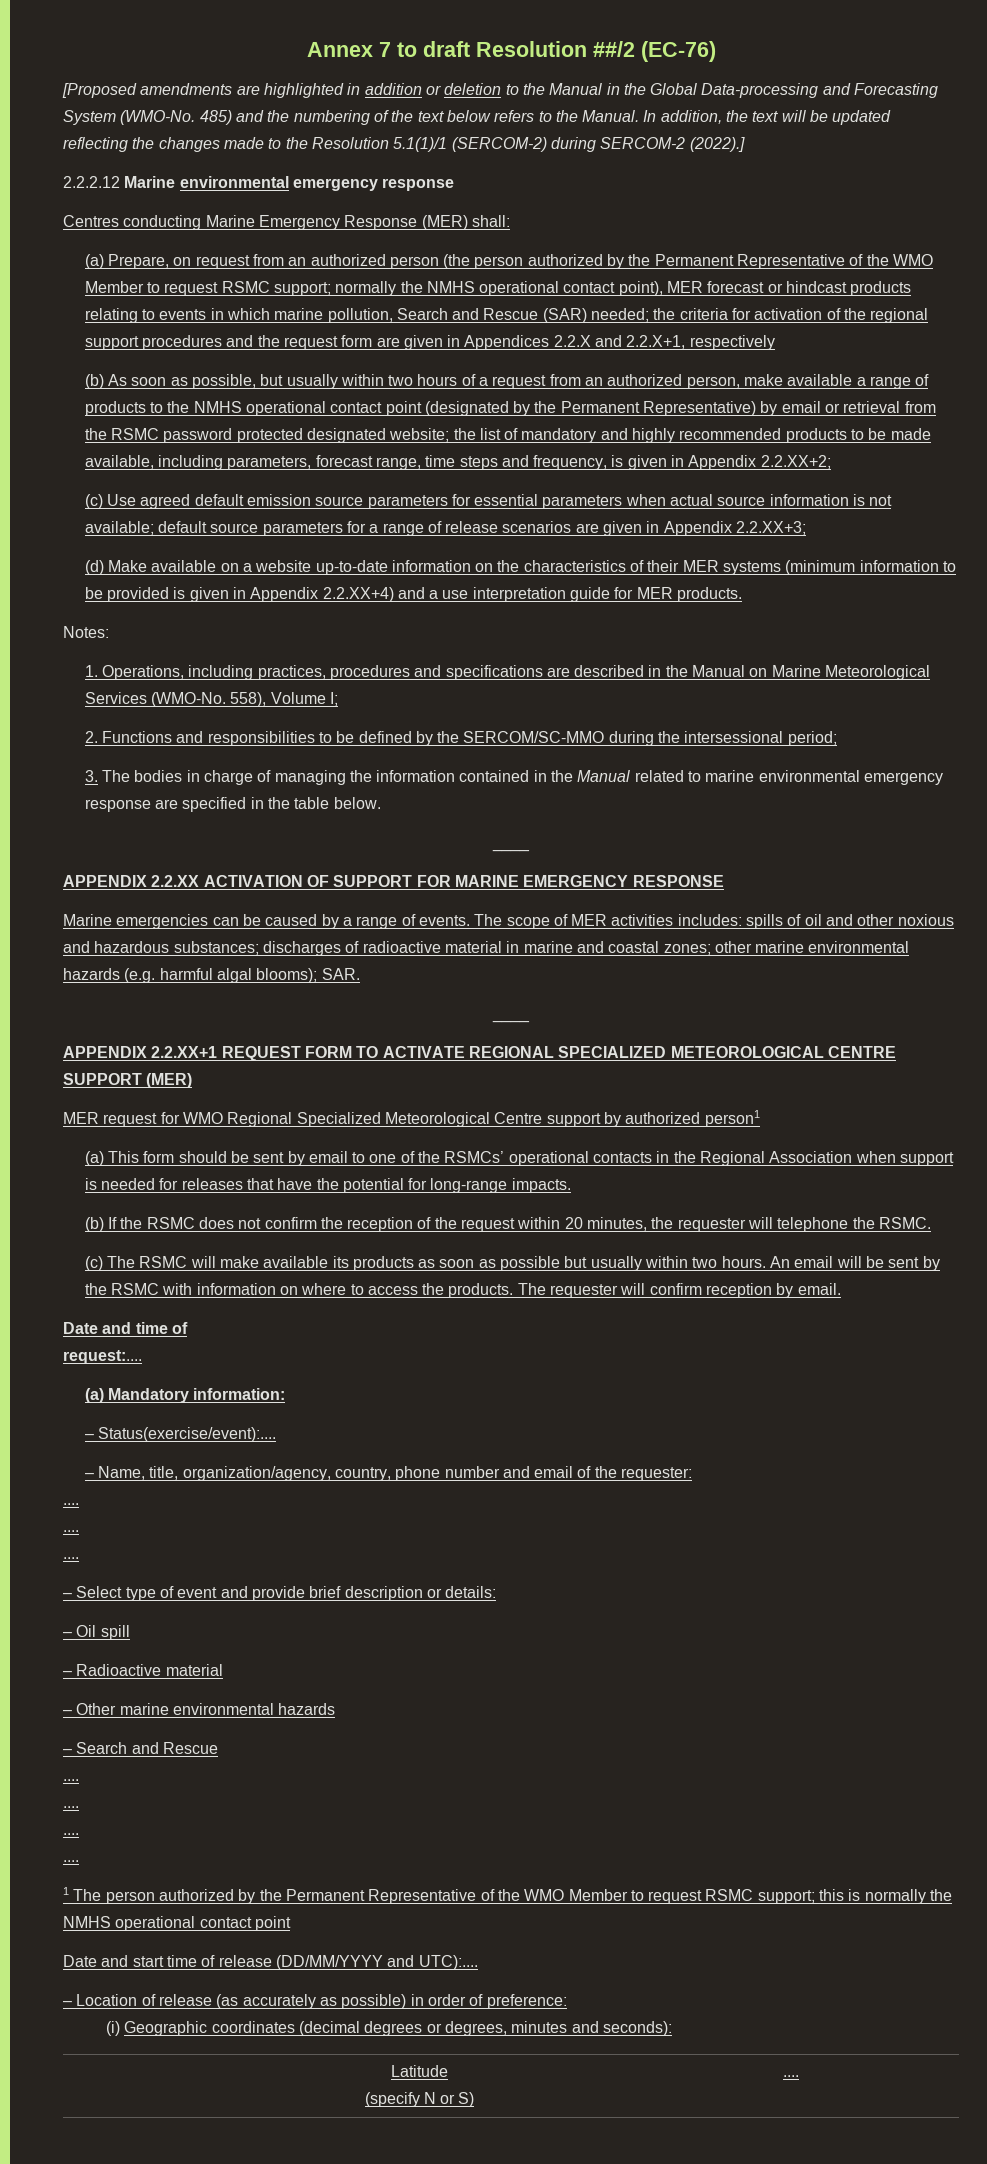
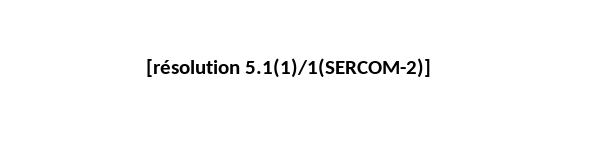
- Annex 7 to draft Resolution ##/2 (EC-76)
- [Proposed amendments are highlighted in addition or deletion to the Manual in the Global Data-processing and Forecasting System (WMO-No. 485) and the numbering of the text below refers to the Manual. In addition, the text will be updated reflecting the changes made to the Resolution 5.1(1)/1 (SERCOM-2) during SERCOM-2 (2022).]
- 2.2.2.12 Marine environmental emergency response
- Centres conducting Marine Emergency Response (MER) shall:
- (a) Prepare, on request from an authorized person (the person authorized by the Permanent Representative of the WMO Member to request RSMC support; normally the NMHS operational contact point), MER forecast or hindcast products relating to events in which marine pollution, Search and Rescue (SAR) needed; the criteria for activation of the regional support procedures and the request form are given in Appendices 2.2.X and 2.2.X+1, respectively
- (b) As soon as possible, but usually within two hours of a request from an authorized person, make available a range of products to the NMHS operational contact point (designated by the Permanent Representative) by email or retrieval from the RSMC password protected designated website; the list of mandatory and highly recommended products to be made available, including parameters, forecast range, time steps and frequency, is given in Appendix 2.2.XX+2;
- (c) Use agreed default emission source parameters for essential parameters when actual source information is not available; default source parameters for a range of release scenarios are given in Appendix 2.2.XX+3;
- (d) Make available on a website up-to-date information on the characteristics of their MER systems (minimum information to be provided is given in Appendix 2.2.XX+4) and a use interpretation guide for MER products.
- Notes:
- 1. Operations, including practices, procedures and specifications are described in the Manual on Marine Meteorological Services (WMO-No. 558), Volume I;
- 2. Functions and responsibilities to be defined by the SERCOM/SC-MMO during the intersessional period;
- 3. The bodies in charge of managing the information contained in the Manual related to marine environmental emergency response are specified in the table below.
- ____
- APPENDIX 2.2.XX ACTIVATION OF SUPPORT FOR MARINE EMERGENCY RESPONSE
- Marine emergencies can be caused by a range of events. The scope of MER activities includes: spills of oil and other noxious and hazardous substances; discharges of radioactive material in marine and coastal zones; other marine environmental hazards (e.g. harmful algal blooms); SAR.
- ____
- APPENDIX 2.2.XX+1 REQUEST FORM TO ACTIVATE REGIONAL SPECIALIZED METEOROLOGICAL CENTRE SUPPORT (MER)
- MER request for WMO Regional Specialized Meteorological Centre support by authorized person1
- (a) This form should be sent by email to one of the RSMCs’ operational contacts in the Regional Association when support is needed for releases that have the potential for long-range impacts.
- (b) If the RSMC does not confirm the reception of the request within 20 minutes, the requester will telephone the RSMC.
- (c) The RSMC will make available its products as soon as possible but usually within two hours. An email will be sent by the RSMC with information on where to access the products. The requester will confirm reception by email.
- Date and time of
- request:....
- (a) Mandatory information:
- – Status(exercise/event):....
- – Name, title, organization/agency, country, phone number and email of the requester:
- ....
- ....
- ....
- – Select type of event and provide brief description or details:
- – Oil spill
- – Radioactive material
- – Other marine environmental hazards
- – Search and Rescue
- ....
- ....
- ....
- ....
- 1 The person authorized by the Permanent Representative of the WMO Member to request RSMC support; this is normally the NMHS operational contact point
- Date and start time of release (DD/MM/YYYY and UTC):....
- – Location of release (as accurately as possible) in order of preference:
- (i) Geographic coordinates (decimal degrees or degrees, minutes and seconds):
- Latitude
- (specify N or S) | ....
+ [résolution 5.1(1)/1(SERCOM-2)]

